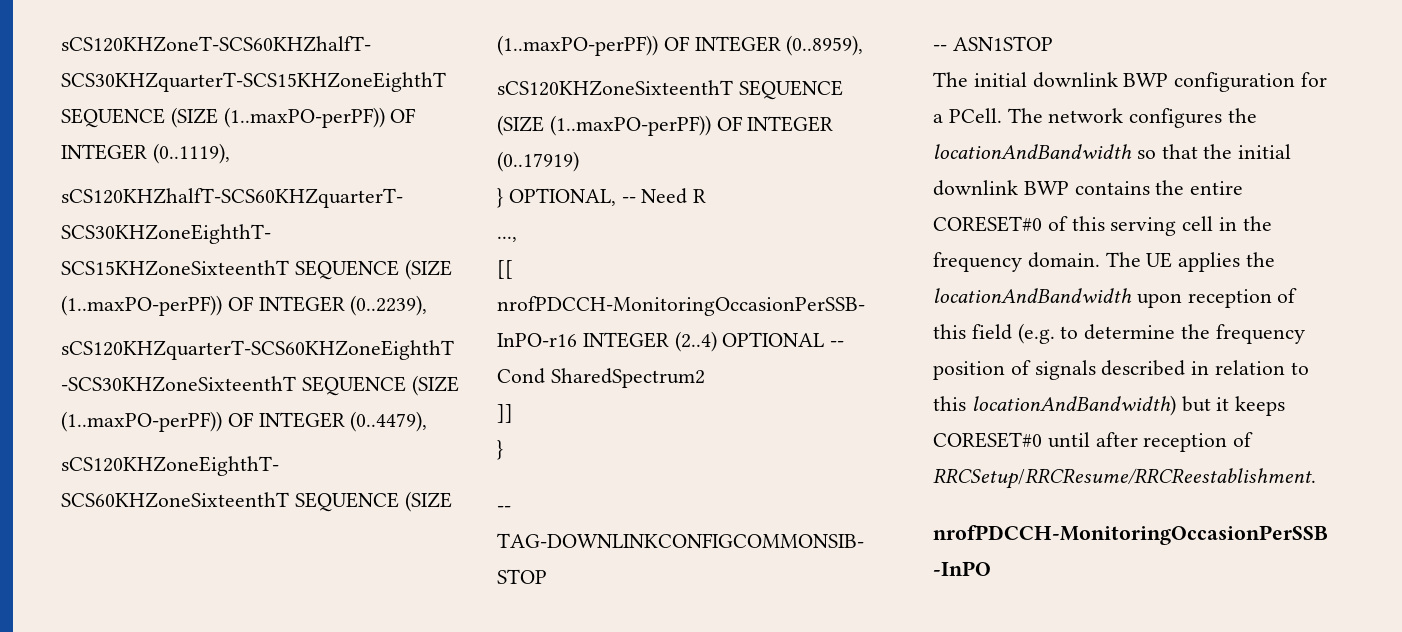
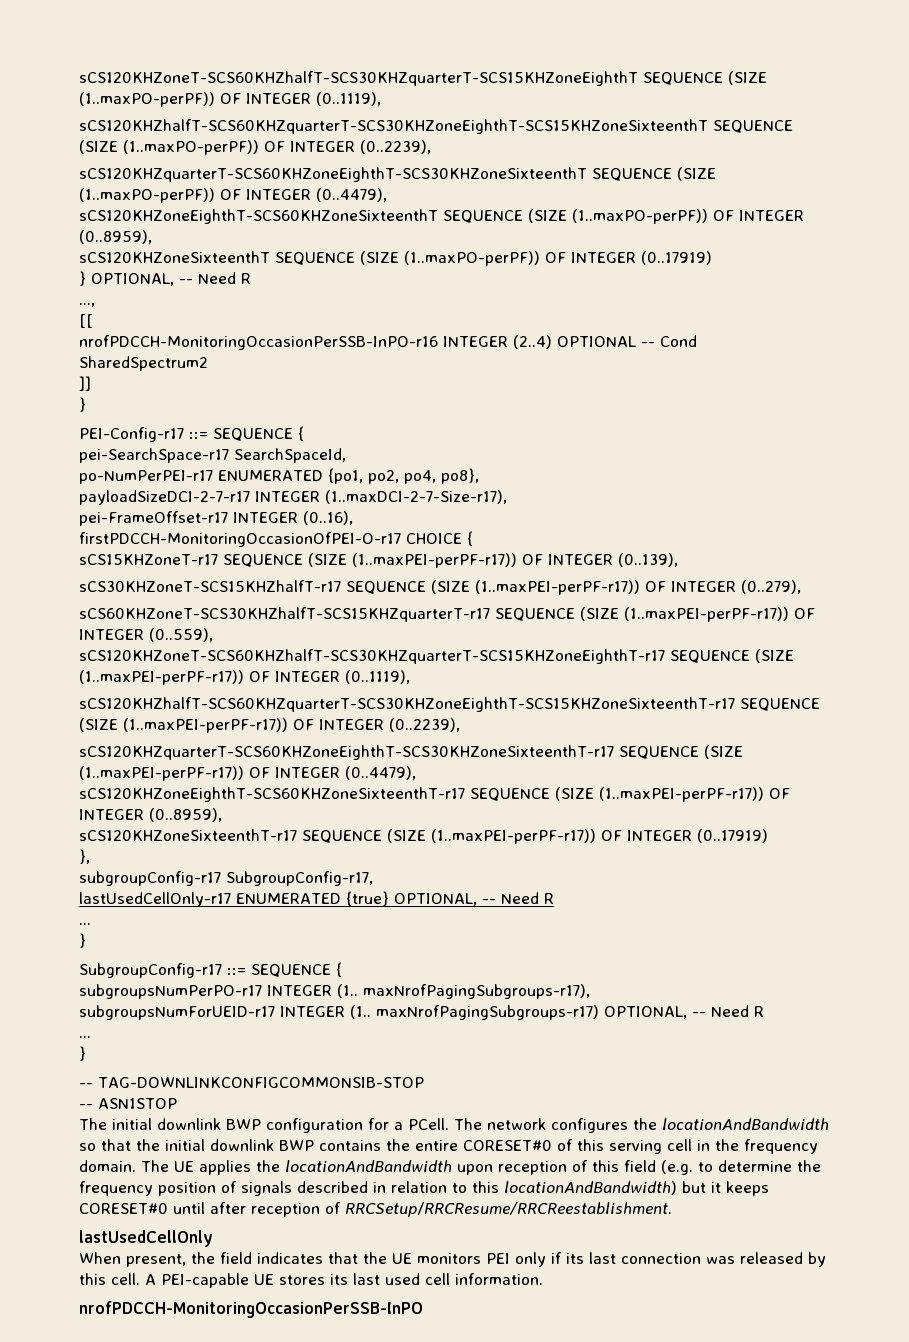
+ PEI-Config-r17 ::= SEQUENCE {
+ pei-SearchSpace-r17 SearchSpaceId,
+ po-NumPerPEI-r17 ENUMERATED {po1, po2, po4, po8},
+ payloadSizeDCI-2-7-r17 INTEGER (1..maxDCI-2-7-Size-r17),
+ pei-FrameOffset-r17 INTEGER (0..16),
+ firstPDCCH-MonitoringOccasionOfPEI-O-r17 CHOICE {
+ sCS15KHZoneT-r17 SEQUENCE (SIZE (1..maxPEI-perPF-r17)) OF INTEGER (0..139),
+ sCS30KHZoneT-SCS15KHZhalfT-r17 SEQUENCE (SIZE (1..maxPEI-perPF-r17)) OF INTEGER (0..279),
+ sCS60KHZoneT-SCS30KHZhalfT-SCS15KHZquarterT-r17 SEQUENCE (SIZE (1..maxPEI-perPF-r17)) OF INTEGER (0..559),
+ sCS120KHZoneT-SCS60KHZhalfT-SCS30KHZquarterT-SCS15KHZoneEighthT-r17 SEQUENCE (SIZE (1..maxPEI-perPF-r17)) OF INTEGER (0..1119),
+ sCS120KHZhalfT-SCS60KHZquarterT-SCS30KHZoneEighthT-SCS15KHZoneSixteenthT-r17 SEQUENCE (SIZE (1..maxPEI-perPF-r17)) OF INTEGER (0..2239),
+ sCS120KHZquarterT-SCS60KHZoneEighthT-SCS30KHZoneSixteenthT-r17 SEQUENCE (SIZE (1..maxPEI-perPF-r17)) OF INTEGER (0..4479),
+ sCS120KHZoneEighthT-SCS60KHZoneSixteenthT-r17 SEQUENCE (SIZE (1..maxPEI-perPF-r17)) OF INTEGER (0..8959),
+ sCS120KHZoneSixteenthT-r17 SEQUENCE (SIZE (1..maxPEI-perPF-r17)) OF INTEGER (0..17919)
+ },
+ subgroupConfig-r17 SubgroupConfig-r17,
+ lastUsedCellOnly-r17 ENUMERATED {true} OPTIONAL, -- Need R
+ ...
+ }
+ SubgroupConfig-r17 ::= SEQUENCE {
+ subgroupsNumPerPO-r17 INTEGER (1.. maxNrofPagingSubgroups-r17),
+ subgroupsNumForUEID-r17 INTEGER (1.. maxNrofPagingSubgroups-r17) OPTIONAL, -- Need R
+ ...
+ }
+ lastUsedCellOnly
+ When present, the field indicates that the UE monitors PEI only if its last connection was released by this cell. A PEI-capable UE stores its last used cell information.

